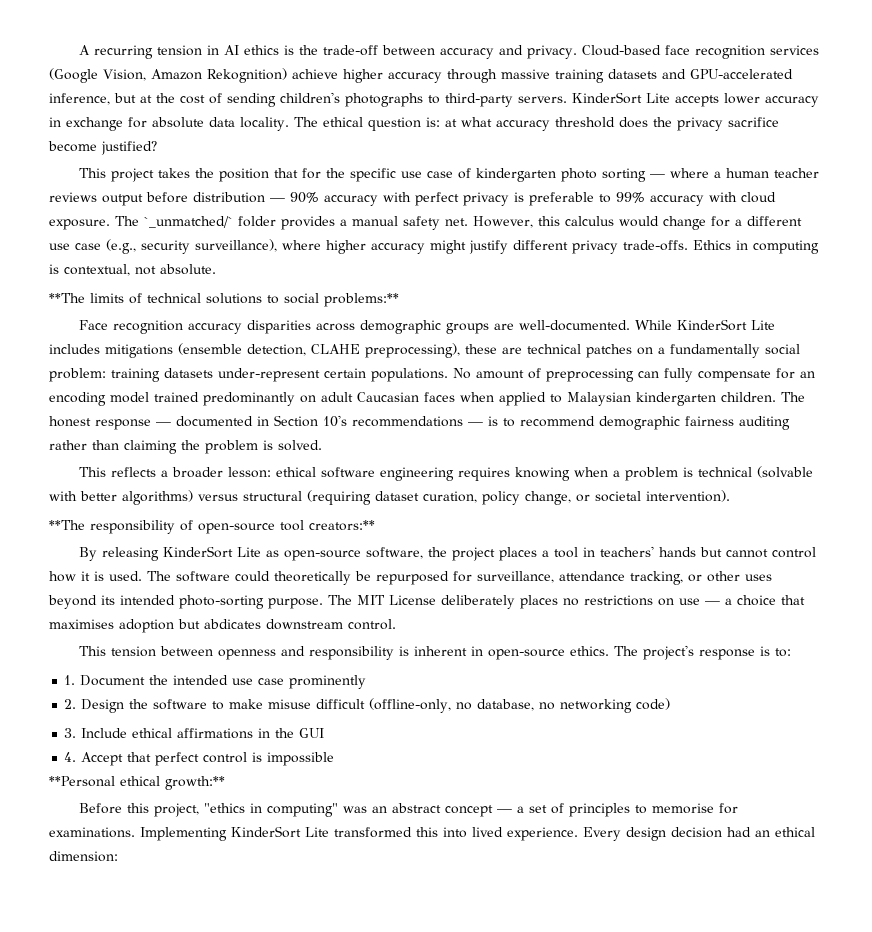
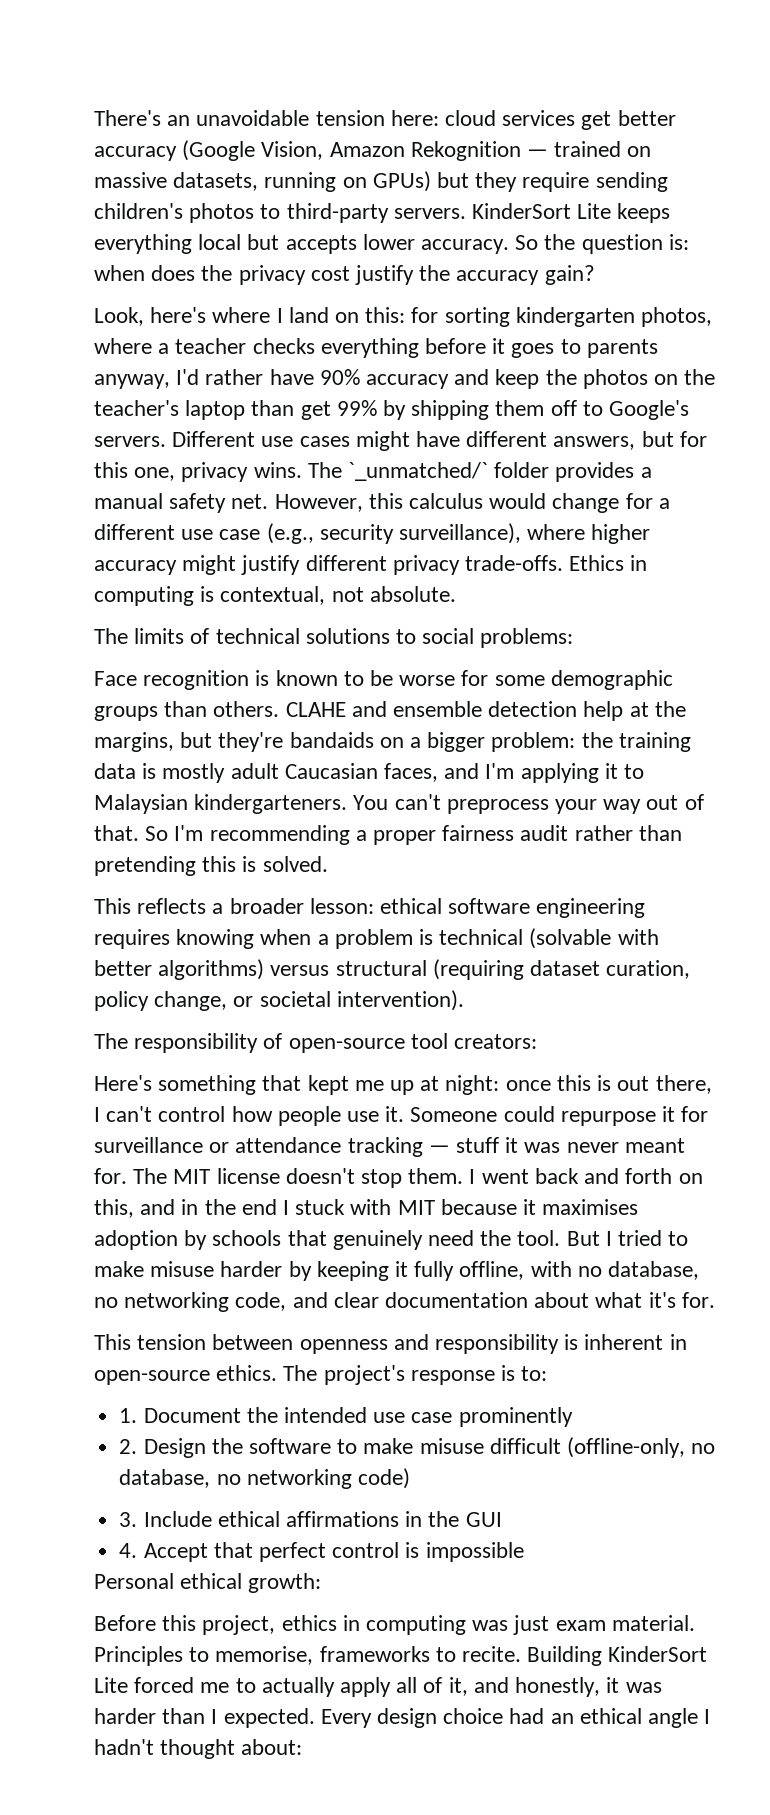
- A recurring tension in AI ethics is the trade-off between accuracy and privacy. Cloud-based face recognition services (Google Vision, Amazon Rekognition) achieve higher accuracy through massive training datasets and GPU-accelerated inference, but at the cost of sending children's photographs to third-party servers.
+ There's an unavoidable tension here: cloud services get better accuracy (Google Vision, Amazon Rekognition — trained on massive datasets, running on GPUs) but they require sending children's photos to third-party servers.
- KinderSort Lite accepts lower accuracy in exchange for absolute data locality. The ethical question is: at what accuracy threshold does the privacy sacrifice become justified?
- This project takes the position that for the specific use case of kindergarten photo sorting — where a human teacher reviews output before distribution — 90% accuracy with perfect privacy is preferable to 99% accuracy with cloud exposure.
+ KinderSort Lite keeps everything local but accepts lower accuracy. So the question is: when does the privacy cost justify the accuracy gain?
+ Look, here's where I land on this: for sorting kindergarten photos, where a teacher checks everything before it goes to parents anyway, I'd rather have 90% accuracy and keep the photos on the teacher's laptop than get 99% by shipping them off to Google's servers. Different use cases might have different answers, but for this one, privacy wins.
- **The limits of technical solutions to social problems:**
+ The limits of technical solutions to social problems:
- Face recognition accuracy disparities across demographic groups are well-documented. While KinderSort Lite includes mitigations (ensemble detection, CLAHE preprocessing), these are technical patches on a fundamentally social problem: training datasets under-represent certain populations. No amount of preprocessing can fully compensate for an encoding model trained predominantly on adult Caucasian faces when applied to Malaysian kindergarten children. The honest response — documented in Section 10's recommendations — is to recommend demographic fairness auditing rather than claiming the problem is solved.
+ Face recognition is known to be worse for some demographic groups than others. CLAHE and ensemble detection help at the margins, but they're bandaids on a bigger problem: the training data is mostly adult Caucasian faces, and I'm applying it to Malaysian kindergarteners. You can't preprocess your way out of that. So I'm recommending a proper fairness audit rather than pretending this is solved.
- **The responsibility of open-source tool creators:**
- By releasing KinderSort Lite as open-source software, the project places a tool in teachers' hands but cannot control how it is used. The software could theoretically be repurposed for surveillance, attendance tracking, or other uses beyond its intended photo-sorting purpose. The MIT License deliberately places no restrictions on use — a choice that maximises adoption but abdicates downstream control.
+ The responsibility of open-source tool creators:
+ Here's something that kept me up at night: once this is out there, I can't control how people use it. Someone could repurpose it for surveillance or attendance tracking — stuff it was never meant for. The MIT license doesn't stop them. I went back and forth on this, and in the end I stuck with MIT because it maximises adoption by schools that genuinely need the tool. But I tried to make misuse harder by keeping it fully offline, with no database, no networking code, and clear documentation about what it's for.
- **Personal ethical growth:**
+ Personal ethical growth:
- Before this project, "ethics in computing" was an abstract concept — a set of principles to memorise for examinations. Implementing KinderSort Lite transformed this into lived experience.
+ Before this project, ethics in computing was just exam material. Principles to memorise, frameworks to recite. Building KinderSort Lite forced me to actually apply all of it, and honestly, it was harder than I expected.
- Every design decision had an ethical dimension:
+ Every design choice had an ethical angle I hadn't thought about:

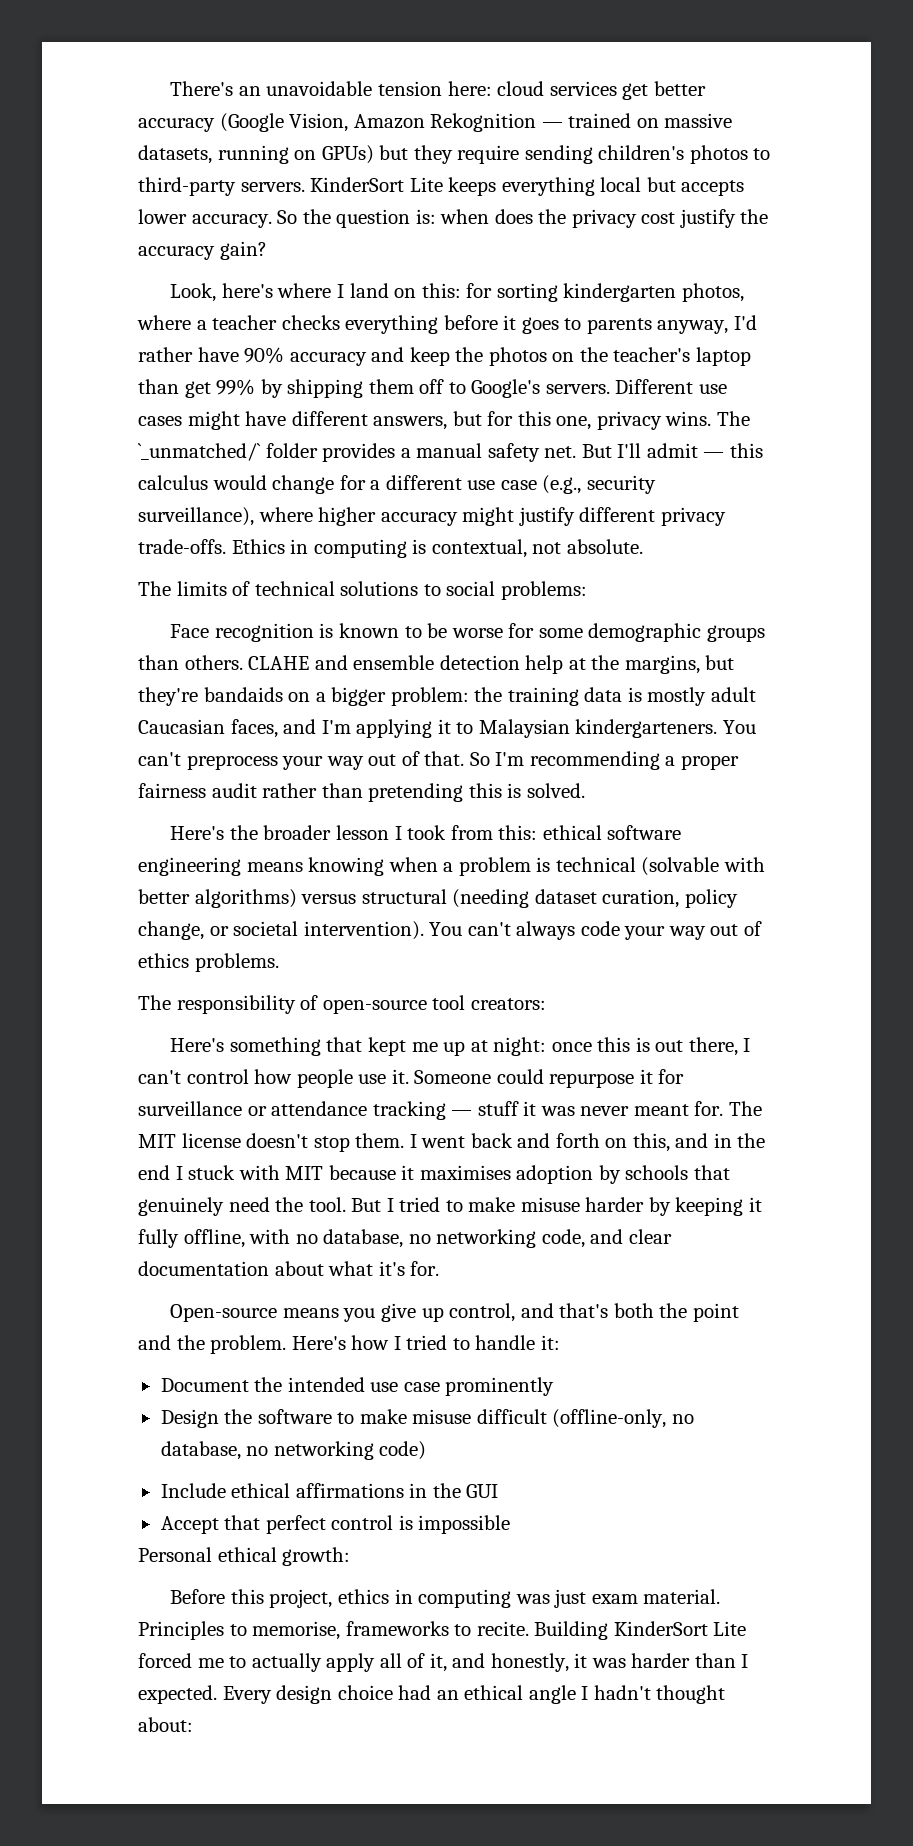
- However, this calculus would change for a different use case (e.g., security surveillance), where higher accuracy might justify different privacy trade-offs.
+ But I'll admit — this calculus would change for a different use case (e.g., security surveillance), where higher accuracy might justify different privacy trade-offs.
- This reflects a broader lesson: ethical software engineering requires knowing when a problem is technical (solvable with better algorithms) versus structural (requiring dataset curation, policy change, or societal intervention).
+ Here's the broader lesson I took from this: ethical software engineering means knowing when a problem is technical (solvable with better algorithms) versus structural (needing dataset curation, policy change, or societal intervention). You can't always code your way out of ethics problems.
- This tension between openness and responsibility is inherent in open-source ethics. The project's response is to:
- 1. Document the intended use case prominently
+ Open-source means you give up control, and that's both the point and the problem. Here's how I tried to handle it:
+ Document the intended use case prominently
- 2. Design the software to make misuse difficult (offline-only, no database, no networking code)
+ Design the software to make misuse difficult (offline-only, no database, no networking code)
- 3. Include ethical affirmations in the GUI
+ Include ethical affirmations in the GUI
- 4. Accept that perfect control is impossible
+ Accept that perfect control is impossible

